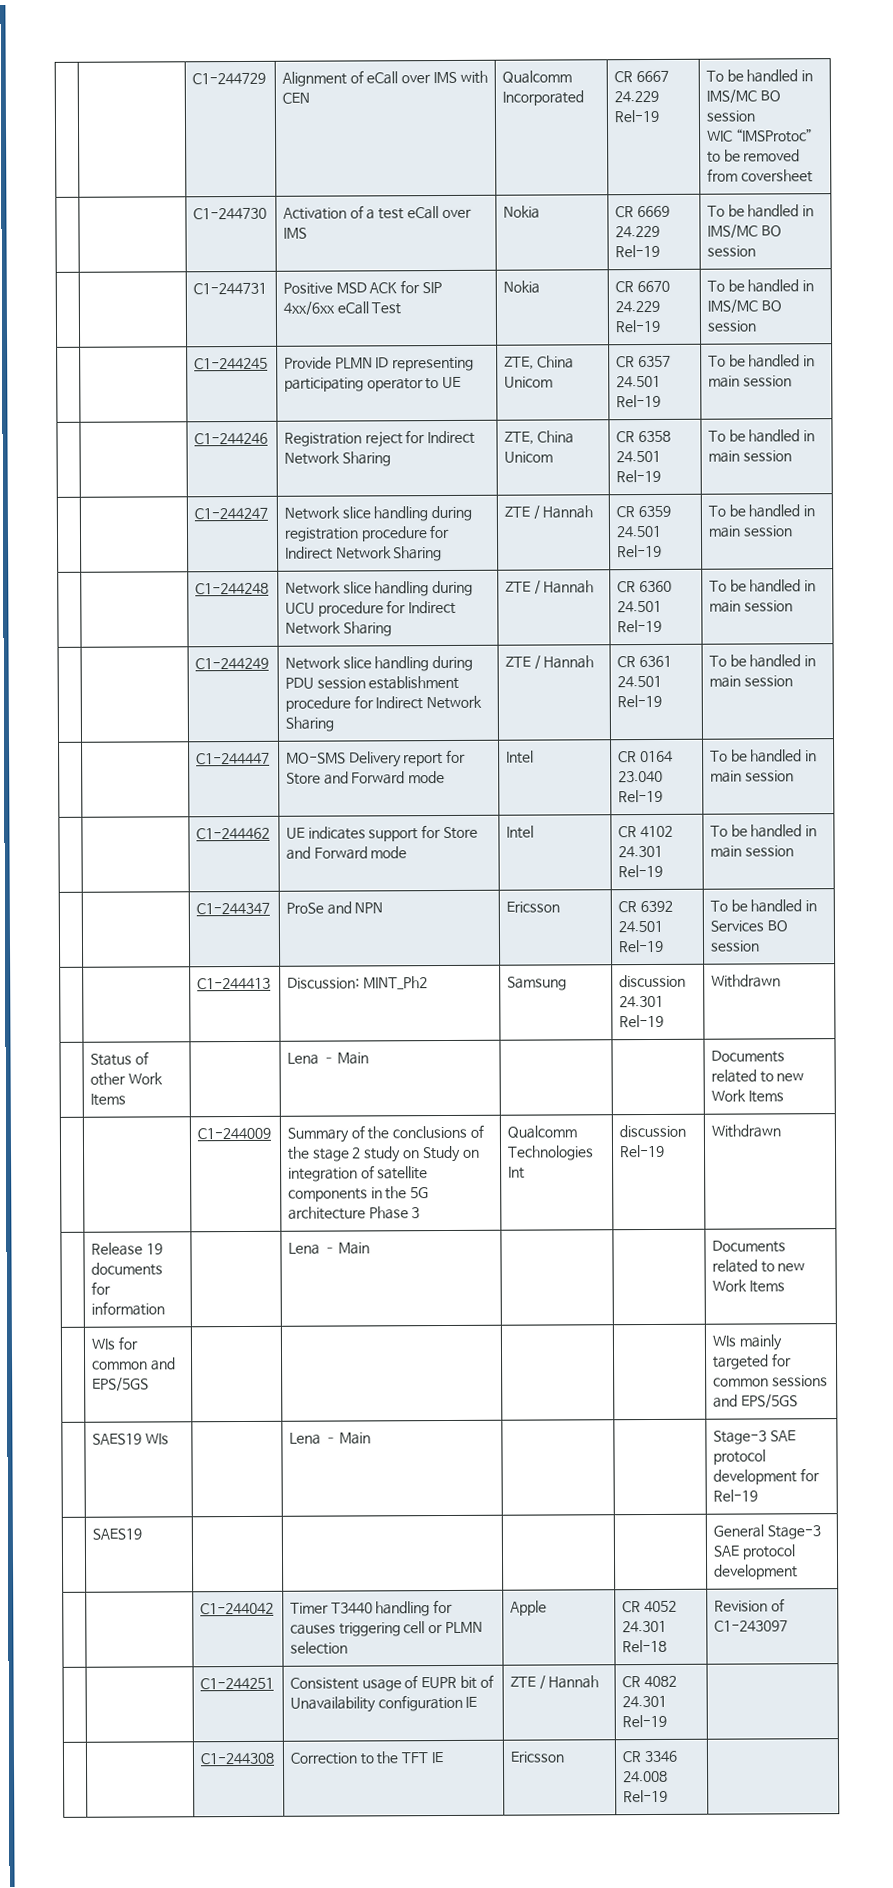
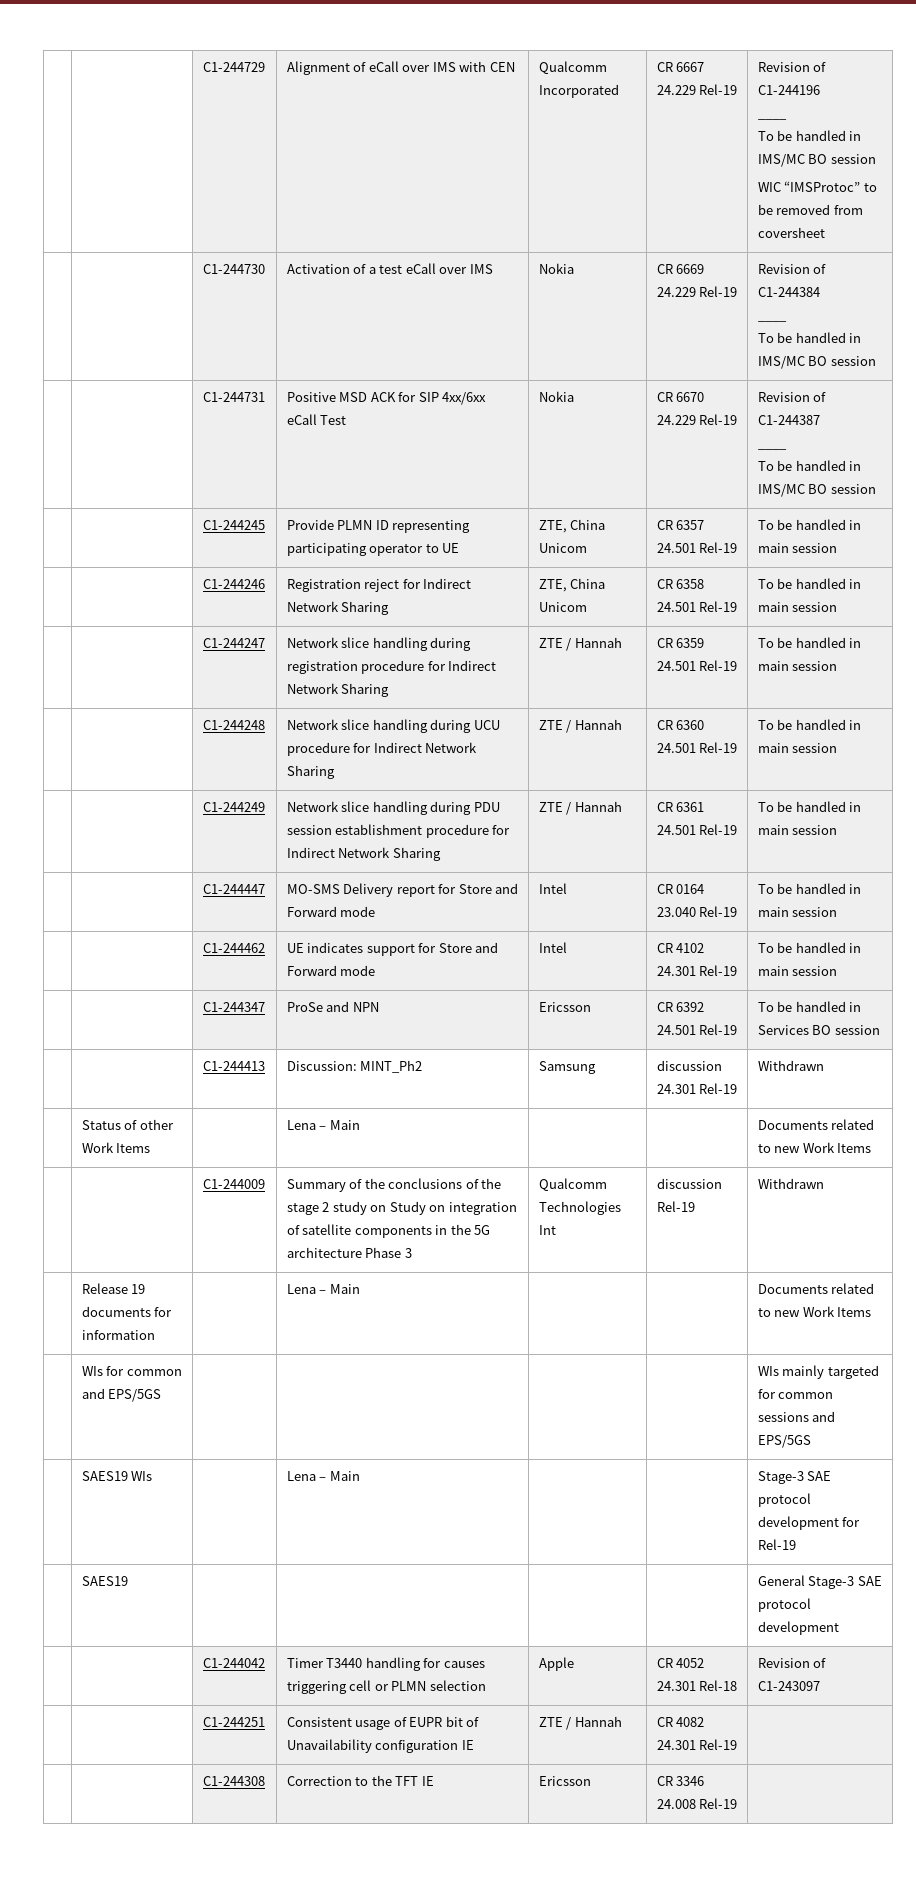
- | | C1-244729 | Alignment of eCall over IMS with CEN | Qualcomm Incorporated | CR 6667 24.229 Rel-19 | To be handled in IMS/MC BO session
+ | | C1-244729 | Alignment of eCall over IMS with CEN | Qualcomm Incorporated | CR 6667 24.229 Rel-19 | Revision of C1-244196
+ ____
+ To be handled in IMS/MC BO session
- | | C1-244730 | Activation of a test eCall over IMS | Nokia | CR 6669 24.229 Rel-19 | To be handled in IMS/MC BO session
+ | | C1-244730 | Activation of a test eCall over IMS | Nokia | CR 6669 24.229 Rel-19 | Revision of C1-244384
+ ____
+ To be handled in IMS/MC BO session
- | | C1-244731 | Positive MSD ACK for SIP 4xx/6xx eCall Test | Nokia | CR 6670 24.229 Rel-19 | To be handled in IMS/MC BO session
+ | | C1-244731 | Positive MSD ACK for SIP 4xx/6xx eCall Test | Nokia | CR 6670 24.229 Rel-19 | Revision of C1-244387
+ ____
+ To be handled in IMS/MC BO session

